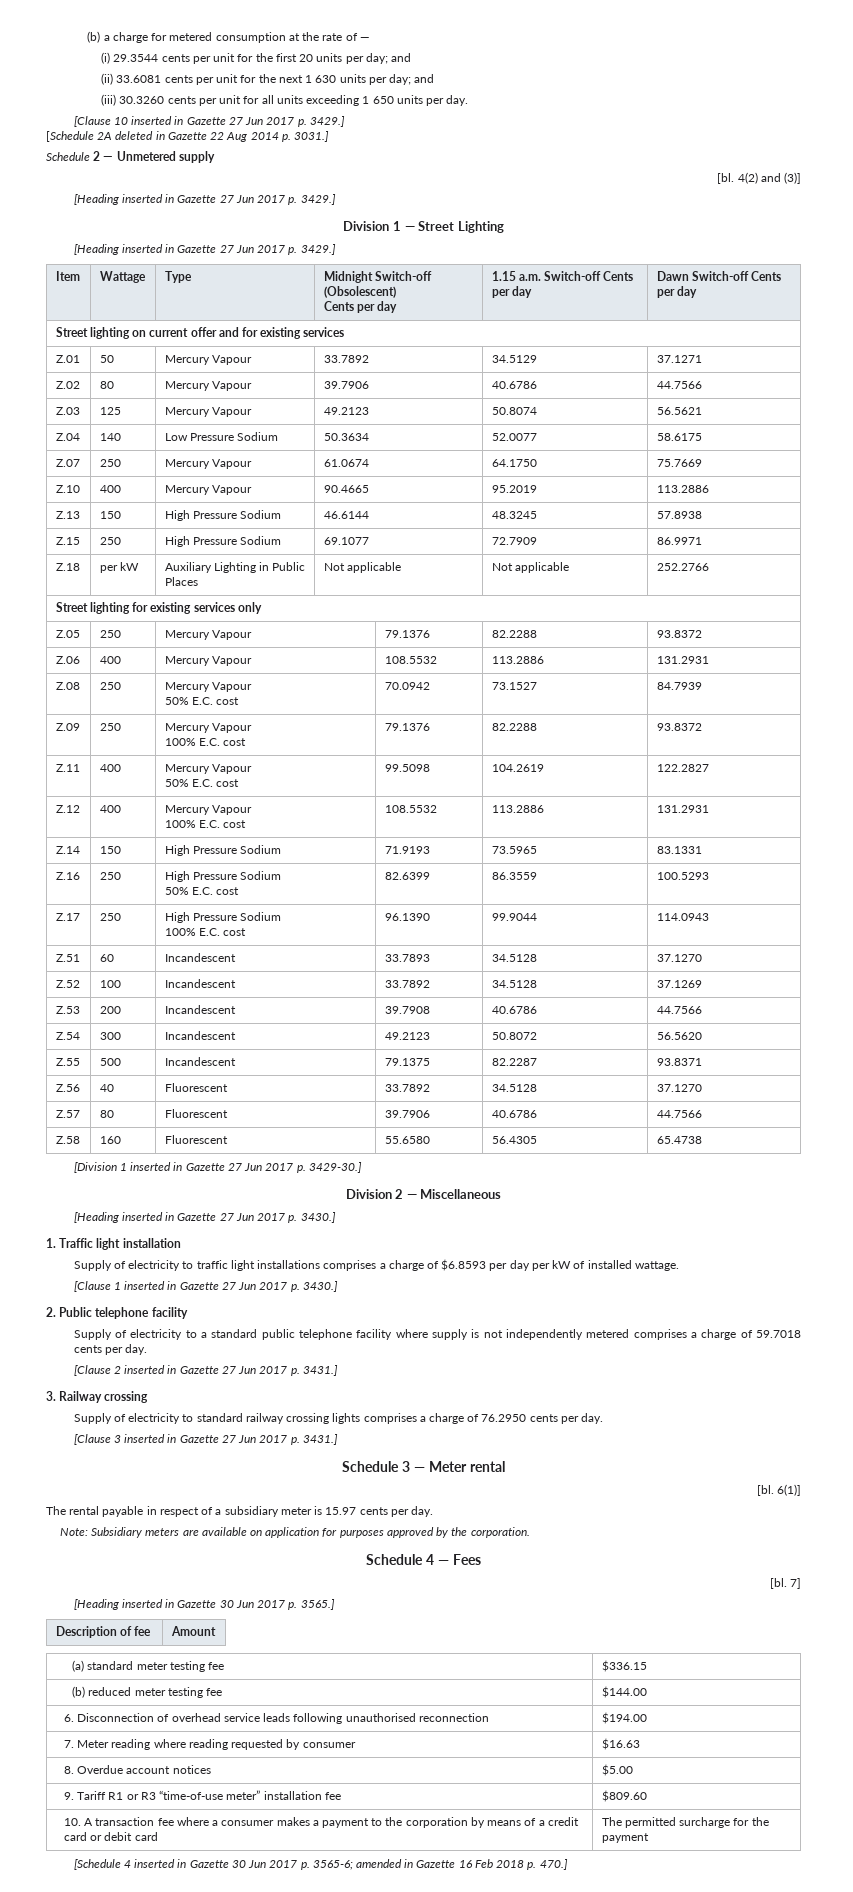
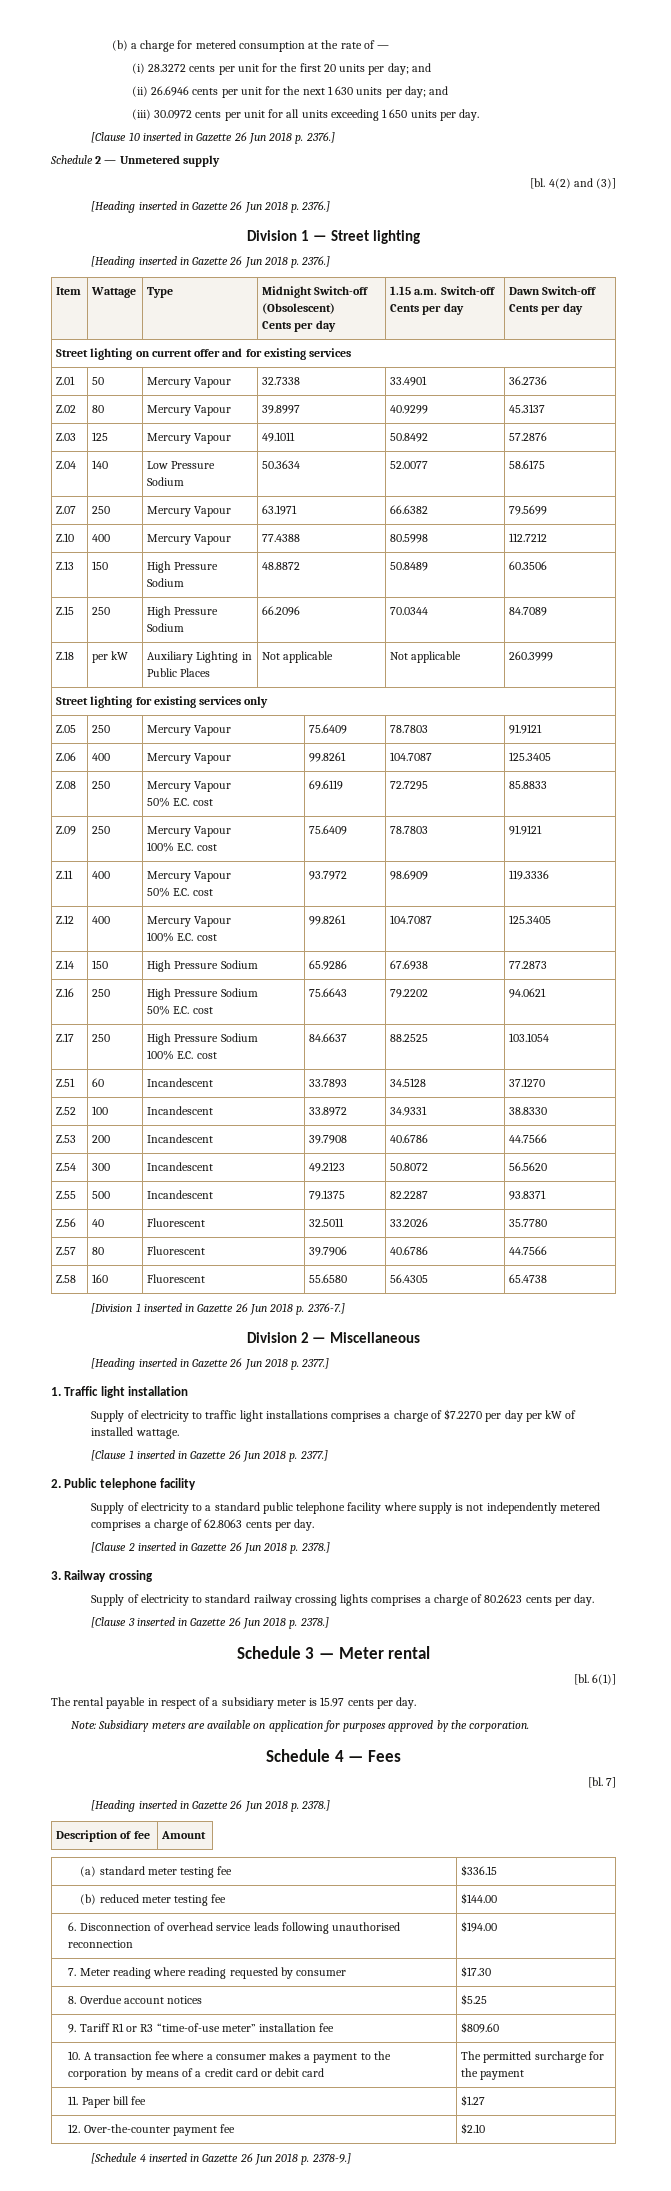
- (i) 29.3544 cents per unit for the first 20 units per day; and
+ (i) 28.3272 cents per unit for the first 20 units per day; and
- (ii) 33.6081 cents per unit for the next 1 630 units per day; and
+ (ii) 26.6946 cents per unit for the next 1 630 units per day; and
- (iii) 30.3260 cents per unit for all units exceeding 1 650 units per day.
+ (iii) 30.0972 cents per unit for all units exceeding 1 650 units per day.
- [Clause 10 inserted in Gazette 27 Jun 2017 p. 3429.]
- [Schedule 2A deleted in Gazette 22 Aug 2014 p. 3031.]
+ [Clause 10 inserted in Gazette 26 Jun 2018 p. 2376.]
  4(2) and (3)]
- [Heading inserted in Gazette 27 Jun 2017 p. 3429.]
+ [Heading inserted in Gazette 26 Jun 2018 p. 2376.]
- Division 1 — Street Lighting
- [Heading inserted in Gazette 27 Jun 2017 p. 3429.]
+ Division 1 — Street lighting
+ [Heading inserted in Gazette 26 Jun 2018 p. 2376.]
- Z.01 | 50 | Mercury Vapour | 33.7892 | 34.5129 | 37.1271
+ Z.01 | 50 | Mercury Vapour | 32.7338 | 33.4901 | 36.2736
- Z.02 | 80 | Mercury Vapour | 39.7906 | 40.6786 | 44.7566
+ Z.02 | 80 | Mercury Vapour | 39.8997 | 40.9299 | 45.3137
- Z.03 | 125 | Mercury Vapour | 49.2123 | 50.8074 | 56.5621
+ Z.03 | 125 | Mercury Vapour | 49.1011 | 50.8492 | 57.2876
- Z.07 | 250 | Mercury Vapour | 61.0674 | 64.1750 | 75.7669
+ Z.07 | 250 | Mercury Vapour | 63.1971 | 66.6382 | 79.5699
- Z.10 | 400 | Mercury Vapour | 90.4665 | 95.2019 | 113.2886
+ Z.10 | 400 | Mercury Vapour | 77.4388 | 80.5998 | 112.7212
- Z.13 | 150 | High Pressure Sodium | 46.6144 | 48.3245 | 57.8938
+ Z.13 | 150 | High Pressure Sodium | 48.8872 | 50.8489 | 60.3506
- Z.15 | 250 | High Pressure Sodium | 69.1077 | 72.7909 | 86.9971
+ Z.15 | 250 | High Pressure Sodium | 66.2096 | 70.0344 | 84.7089
- Z.18 | per kW | Auxiliary Lighting in Public Places | Not applicable | Not applicable | 252.2766
+ Z.18 | per kW | Auxiliary Lighting in Public Places | Not applicable | Not applicable | 260.3999
- Z.05 | 250 | Mercury Vapour | 79.1376 | 82.2288 | 93.8372
+ Z.05 | 250 | Mercury Vapour | 75.6409 | 78.7803 | 91.9121
- Z.06 | 400 | Mercury Vapour | 108.5532 | 113.2886 | 131.2931
+ Z.06 | 400 | Mercury Vapour | 99.8261 | 104.7087 | 125.3405
  Z.08 | 250 | Mercury Vapour
- 50% E.C. cost | 70.0942 | 73.1527 | 84.7939
+ 50% E.C. cost | 69.6119 | 72.7295 | 85.8833
  Z.09 | 250 | Mercury Vapour
- 100% E.C. cost | 79.1376 | 82.2288 | 93.8372
+ 100% E.C. cost | 75.6409 | 78.7803 | 91.9121
  Z.11 | 400 | Mercury Vapour
- 50% E.C. cost | 99.5098 | 104.2619 | 122.2827
+ 50% E.C. cost | 93.7972 | 98.6909 | 119.3336
  Z.12 | 400 | Mercury Vapour
- 100% E.C. cost | 108.5532 | 113.2886 | 131.2931
+ 100% E.C. cost | 99.8261 | 104.7087 | 125.3405
- Z.14 | 150 | High Pressure Sodium | 71.9193 | 73.5965 | 83.1331
+ Z.14 | 150 | High Pressure Sodium | 65.9286 | 67.6938 | 77.2873
  Z.16 | 250 | High Pressure Sodium
- 50% E.C. cost | 82.6399 | 86.3559 | 100.5293
+ 50% E.C. cost | 75.6643 | 79.2202 | 94.0621
  Z.17 | 250 | High Pressure Sodium
- 100% E.C. cost | 96.1390 | 99.9044 | 114.0943
+ 100% E.C. cost | 84.6637 | 88.2525 | 103.1054
- Z.52 | 100 | Incandescent | 33.7892 | 34.5128 | 37.1269
+ Z.52 | 100 | Incandescent | 33.8972 | 34.9331 | 38.8330
- Z.56 | 40 | Fluorescent | 33.7892 | 34.5128 | 37.1270
+ Z.56 | 40 | Fluorescent | 32.5011 | 33.2026 | 35.7780
- [Division 1 inserted in Gazette 27 Jun 2017 p. 3429-30.]
+ [Division 1 inserted in Gazette 26 Jun 2018 p. 2376-7.]
- [Heading inserted in Gazette 27 Jun 2017 p. 3430.]
+ [Heading inserted in Gazette 26 Jun 2018 p. 2377.]
- Supply of electricity to traffic light installations comprises a charge of $6.8593 per day per kW of installed wattage.
+ Supply of electricity to traffic light installations comprises a charge of $7.2270 per day per kW of installed wattage.
- [Clause 1 inserted in Gazette 27 Jun 2017 p. 3430.]
+ [Clause 1 inserted in Gazette 26 Jun 2018 p. 2377.]
- Supply of electricity to a standard public telephone facility where supply is not independently metered comprises a charge of 59.7018 cents per day.
+ Supply of electricity to a standard public telephone facility where supply is not independently metered comprises a charge of 62.8063 cents per day.
- [Clause 2 inserted in Gazette 27 Jun 2017 p. 3431.]
+ [Clause 2 inserted in Gazette 26 Jun 2018 p. 2378.]
- Supply of electricity to standard railway crossing lights comprises a charge of 76.2950 cents per day.
+ Supply of electricity to standard railway crossing lights comprises a charge of 80.2623 cents per day.
- [Clause 3 inserted in Gazette 27 Jun 2017 p. 3431.]
+ [Clause 3 inserted in Gazette 26 Jun 2018 p. 2378.]
- [Heading inserted in Gazette 30 Jun 2017 p. 3565.]
+ [Heading inserted in Gazette 26 Jun 2018 p. 2378.]
- 7. Meter reading where reading requested by consumer | $16.63
+ 7. Meter reading where reading requested by consumer | $17.30
- 8. Overdue account notices | $5.00
+ 8. Overdue account notices | $5.25
+ 11. Paper bill fee | $1.27
+ 12. Over-the-counter payment fee | $2.10
- [Schedule 4 inserted in Gazette 30 Jun 2017 p. 3565-6; amended in Gazette 16 Feb 2018 p. 470.]
+ [Schedule 4 inserted in Gazette 26 Jun 2018 p. 2378-9.]

